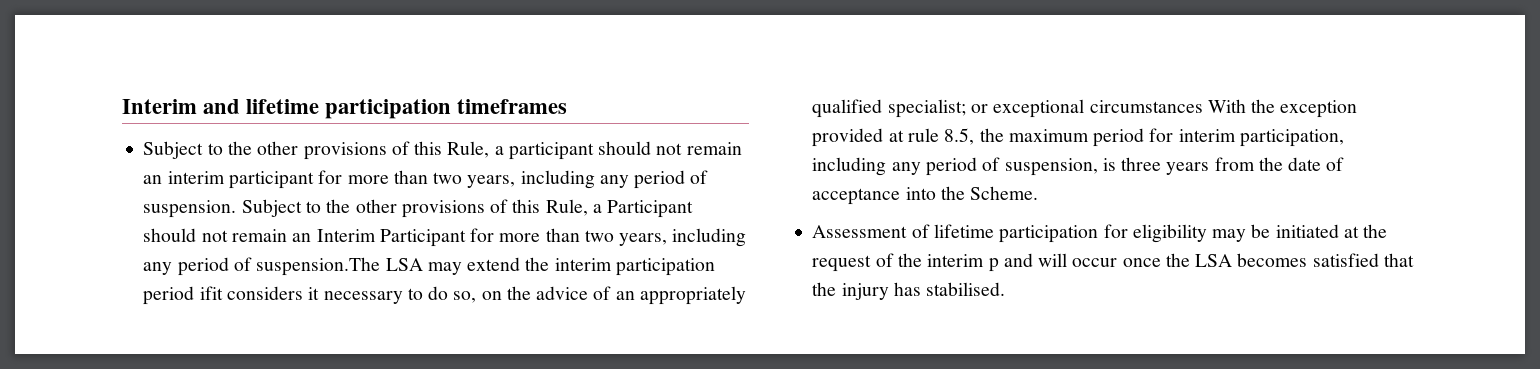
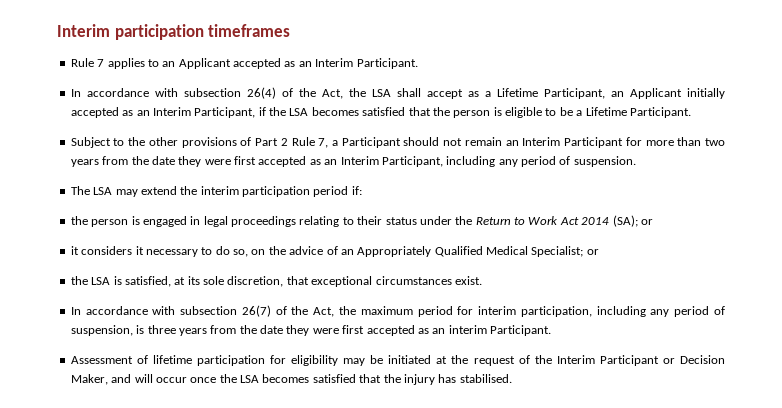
- Interim and lifetime participation timeframes
+ Interim participation timeframes
- Subject to the other provisions of this Rule, a participant should not remain an interim participant for more than two years, including any period of suspension. Subject to the other provisions of this Rule, a Participant should not remain an Interim Participant for more than two years, including any period of suspension.The LSA may extend the interim participation period ifit considers it necessary to do so, on the advice of an appropriately qualified specialist; or exceptional circumstances With the exception provided at rule 8.5, the maximum period for interim participation, including any period of suspension, is three years from the date of acceptance into the Scheme.
+ Rule 7 applies to an Applicant accepted as an Interim Participant.
+ In accordance with subsection 26(4) of the Act, the LSA shall accept as a Lifetime Participant, an Applicant initially accepted as an Interim Participant, if the LSA becomes satisfied that the person is eligible to be a Lifetime Participant.
+ Subject to the other provisions of Part 2 Rule 7, a Participant should not remain an Interim Participant for more than two years from the date they were first accepted as an Interim Participant, including any period of suspension.
+ The LSA may extend the interim participation period if:
+ the person is engaged in legal proceedings relating to their status under the Return to Work Act 2014 (SA); or
+ it considers it necessary to do so, on the advice of an Appropriately Qualified Medical Specialist; or
+ the LSA is satisfied, at its sole discretion, that exceptional circumstances exist.
+ In accordance with subsection 26(7) of the Act, the maximum period for interim participation, including any period of suspension, is three years from the date they were first accepted as an interim Participant.
- Assessment of lifetime participation for eligibility may be initiated at the request of the interim p and will occur once the LSA becomes satisfied that the injury has stabilised.
+ Assessment of lifetime participation for eligibility may be initiated at the request of the Interim Participant or Decision Maker, and will occur once the LSA becomes satisfied that the injury has stabilised.

